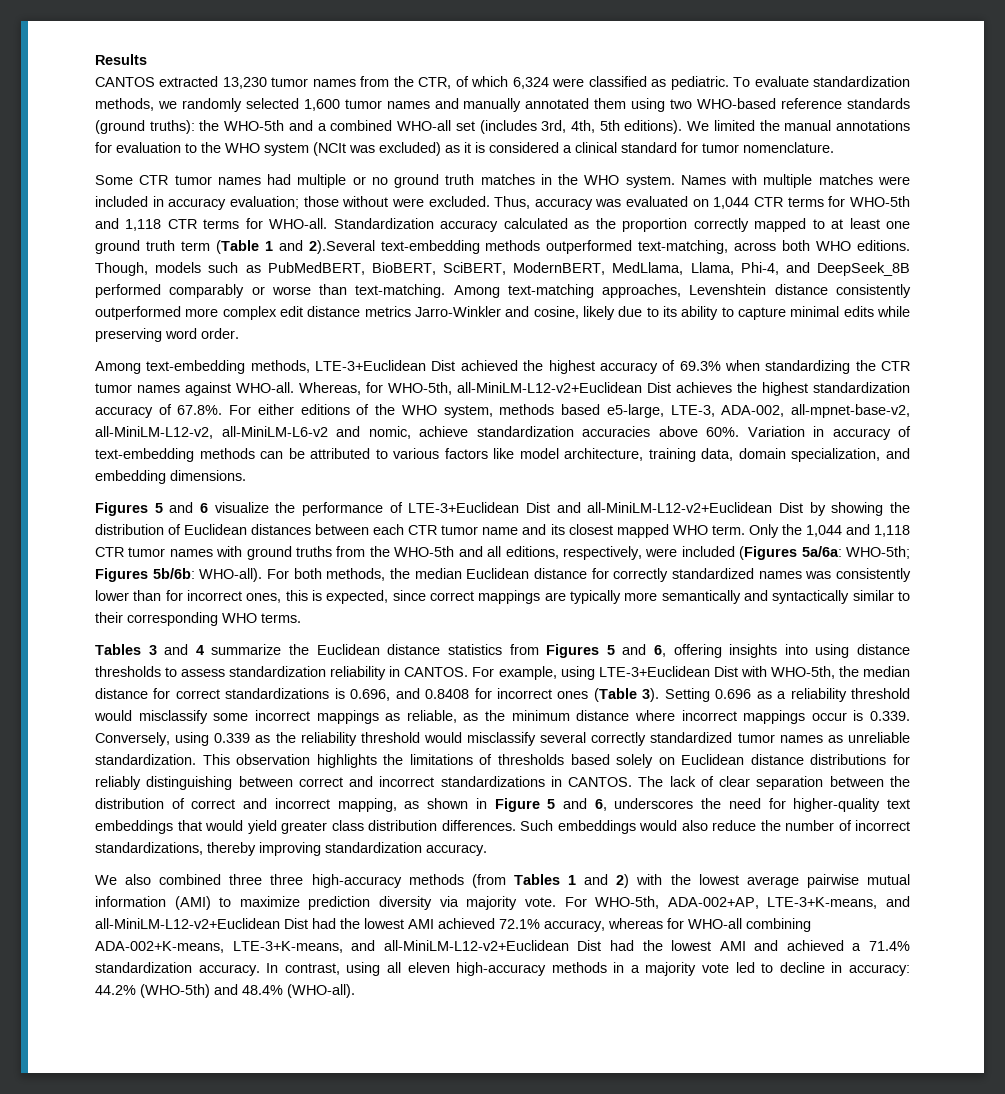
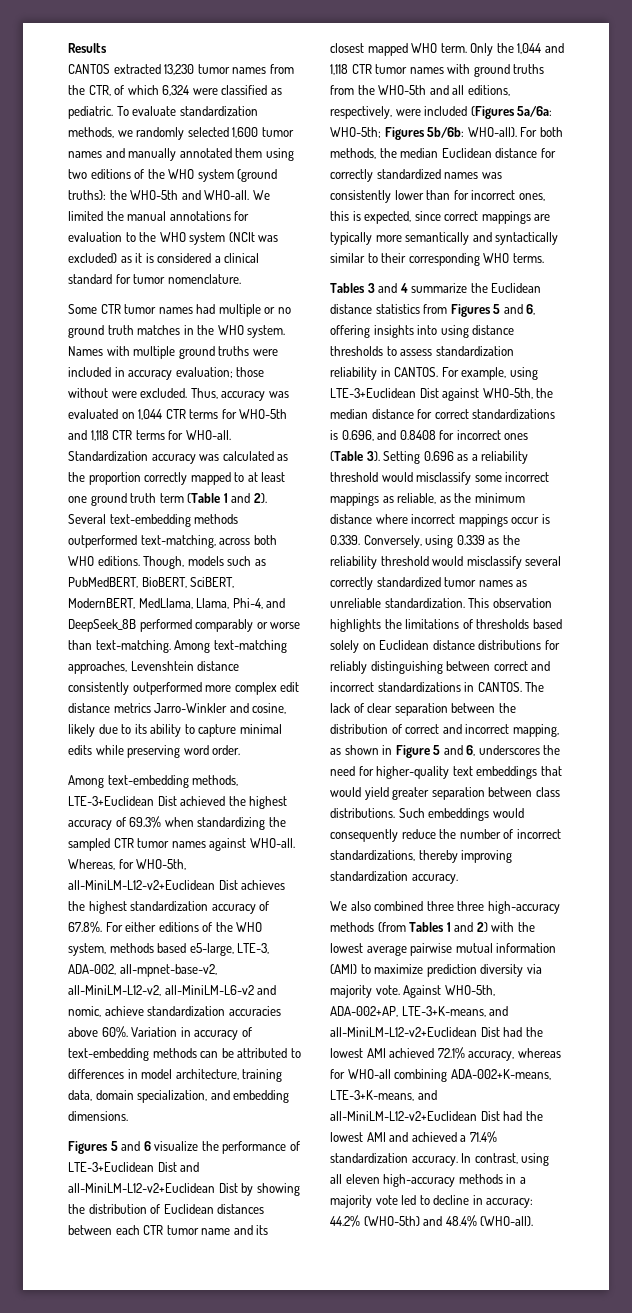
- To evaluate standardization methods, we randomly selected 1,600 tumor names and manually annotated them using two WHO-based reference standards (ground truths): the WHO-5th and a combined WHO-all set (includes 3rd, 4th, 5th editions).
+ To evaluate standardization methods, we randomly selected 1,600 tumor names and manually annotated them using two editions of the WHO system (ground truths): the WHO-5th and WHO-all.
- Names with multiple matches were included in accuracy evaluation; those without were excluded.
+ Names with multiple ground truths were included in accuracy evaluation; those without were excluded.
- Standardization accuracy calculated as the proportion correctly mapped to at least one ground truth term (Table 1 and 2).Several text-embedding methods outperformed text-matching, across both WHO editions.
+ Standardization accuracy was calculated as the proportion correctly mapped to at least one ground truth term (Table 1 and 2). Several text-embedding methods outperformed text-matching, across both WHO editions.
- Among text-embedding methods, LTE-3+Euclidean Dist achieved the highest accuracy of 69.3% when standardizing the CTR tumor names against WHO-all.
+ Among text-embedding methods, LTE-3+Euclidean Dist achieved the highest accuracy of 69.3% when standardizing the sampled CTR tumor names against WHO-all.
- Variation in accuracy of text-embedding methods can be attributed to various factors like model architecture, training data, domain specialization, and embedding dimensions.
+ Variation in accuracy of text-embedding methods can be attributed to differences in model architecture, training data, domain specialization, and embedding dimensions.
- For example, using LTE-3+Euclidean Dist with WHO-5th, the median distance for correct standardizations is 0.696, and 0.8408 for incorrect ones (Table 3).
+ For example, using LTE-3+Euclidean Dist against WHO-5th, the median distance for correct standardizations is 0.696, and 0.8408 for incorrect ones (Table 3).
- The lack of clear separation between the distribution of correct and incorrect mapping, as shown in Figure 5 and 6, underscores the need for higher-quality text embeddings that would yield greater class distribution differences.
+ The lack of clear separation between the distribution of correct and incorrect mapping, as shown in Figure 5 and 6, underscores the need for higher-quality text embeddings that would yield greater separation between class distributions.
- Such embeddings would also reduce the number of incorrect standardizations, thereby improving standardization accuracy.
+ Such embeddings would consequently reduce the number of incorrect standardizations, thereby improving standardization accuracy.
- For WHO-5th, ADA-002+AP, LTE-3+K-means, and all-MiniLM-L12-v2+Euclidean Dist had the lowest AMI achieved 72.1% accuracy, whereas for WHO-all combining ADA-002+K-means, LTE-3+K-means, and all-MiniLM-L12-v2+Euclidean Dist had the lowest AMI and achieved a 71.4% standardization accuracy.
+ Against WHO-5th, ADA-002+AP, LTE-3+K-means, and all-MiniLM-L12-v2+Euclidean Dist had the lowest AMI achieved 72.1% accuracy, whereas for WHO-all combining ADA-002+K-means, LTE-3+K-means, and all-MiniLM-L12-v2+Euclidean Dist had the lowest AMI and achieved a 71.4% standardization accuracy.

